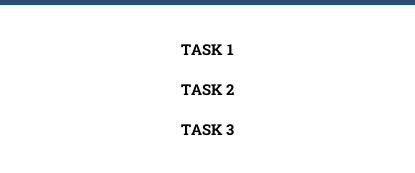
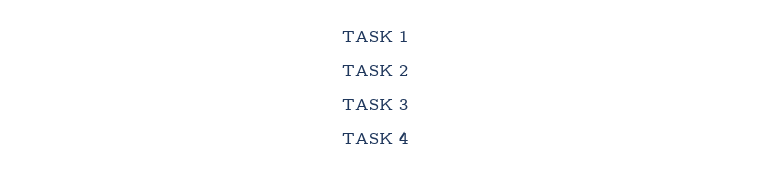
+ TASK 4

